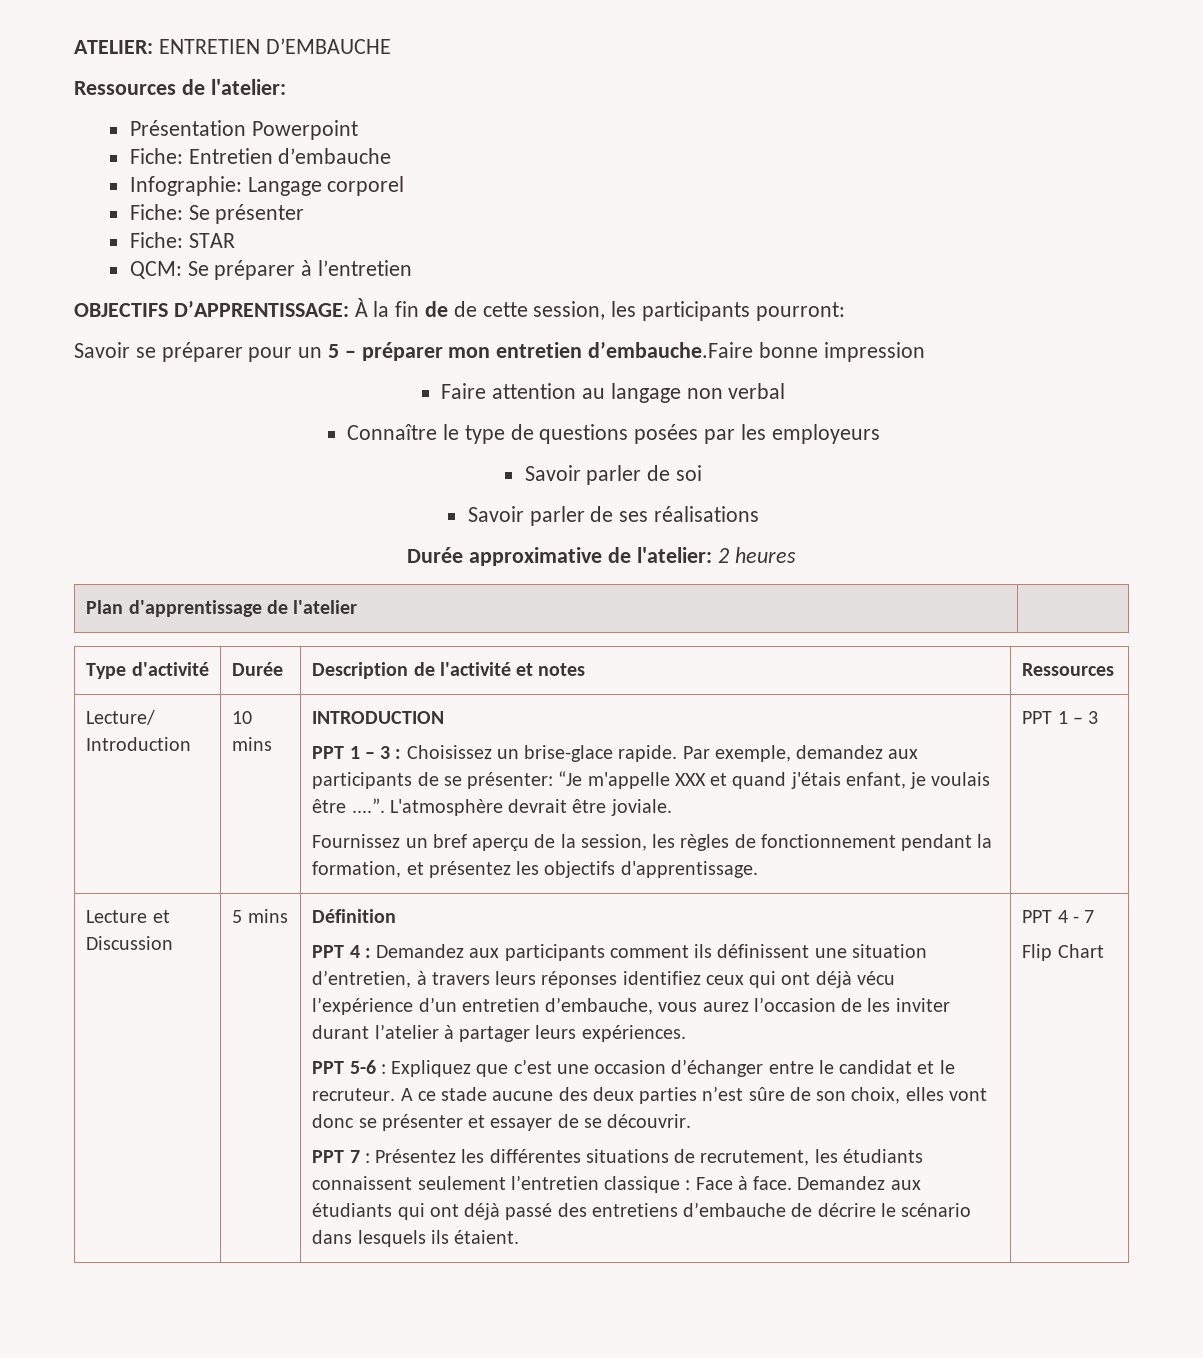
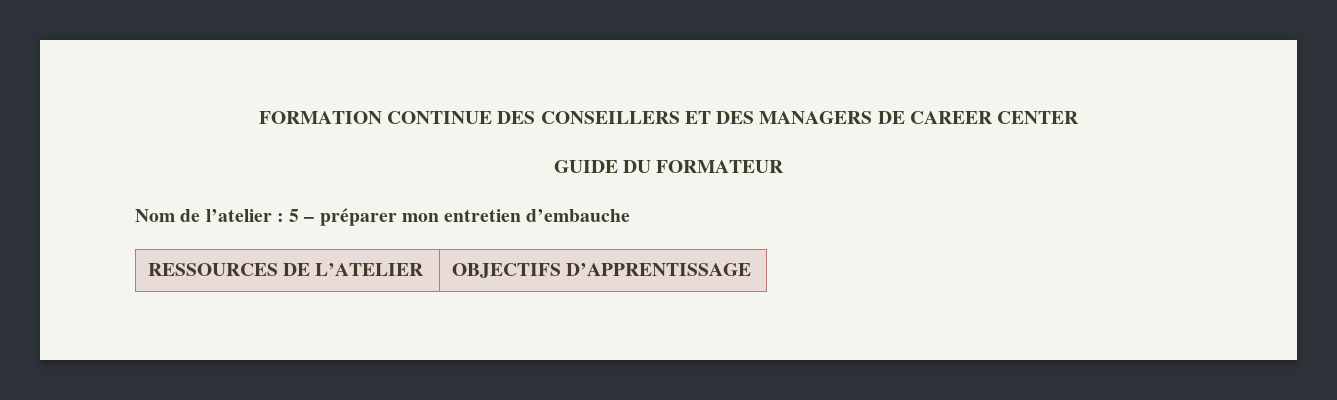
- ATELIER: ENTRETIEN D’EMBAUCHE
- Ressources de l'atelier:
- Présentation Powerpoint
- Fiche: Entretien d’embauche
- Infographie: Langage corporel
- Fiche: Se présenter
- Fiche: STAR
- QCM: Se préparer à l’entretien
- OBJECTIFS D’APPRENTISSAGE: À la fin de de cette session, les participants pourront:
- Savoir se préparer pour un 5 – préparer mon entretien d’embauche.Faire bonne impression
- Faire attention au langage non verbal
- Connaître le type de questions posées par les employeurs
- Savoir parler de soi
- Savoir parler de ses réalisations
- Durée approximative de l'atelier: 2 heures
- Plan d'apprentissage de l'atelier |
- Type d'activité | Durée | Description de l'activité et notes | Ressources
- Lecture/ Introduction | 10 mins | INTRODUCTION
- PPT 1 – 3 : Choisissez un brise-glace rapide. Par exemple, demandez aux participants de se présenter: “Je m'appelle XXX et quand j'étais enfant, je voulais être ....”. L'atmosphère devrait être joviale.
- Fournissez un bref aperçu de la session, les règles de fonctionnement pendant la formation, et présentez les objectifs d'apprentissage. | PPT 1 – 3
- Lecture et Discussion | 5 mins | Définition
- PPT 4 : Demandez aux participants comment ils définissent une situation d’entretien, à travers leurs réponses identifiez ceux qui ont déjà vécu l’expérience d’un entretien d’embauche, vous aurez l’occasion de les inviter durant l’atelier à partager leurs expériences.
- PPT 5-6 : Expliquez que c’est une occasion d’échanger entre le candidat et le recruteur. A ce stade aucune des deux parties n’est sûre de son choix, elles vont donc se présenter et essayer de se découvrir.
- PPT 7 : Présentez les différentes situations de recrutement, les étudiants connaissent seulement l’entretien classique : Face à face. Demandez aux étudiants qui ont déjà passé des entretiens d’embauche de décrire le scénario dans lesquels ils étaient. | PPT 4 - 7
- Flip Chart
+ FORMATION CONTINUE DES CONSEILLERS ET DES MANAGERS DE CAREER CENTER
+ GUIDE DU FORMATEUR
+ Nom de l’atelier : 5 – préparer mon entretien d’embauche
+ RESSOURCES DE L’ATELIER | OBJECTIFS D’APPRENTISSAGE

